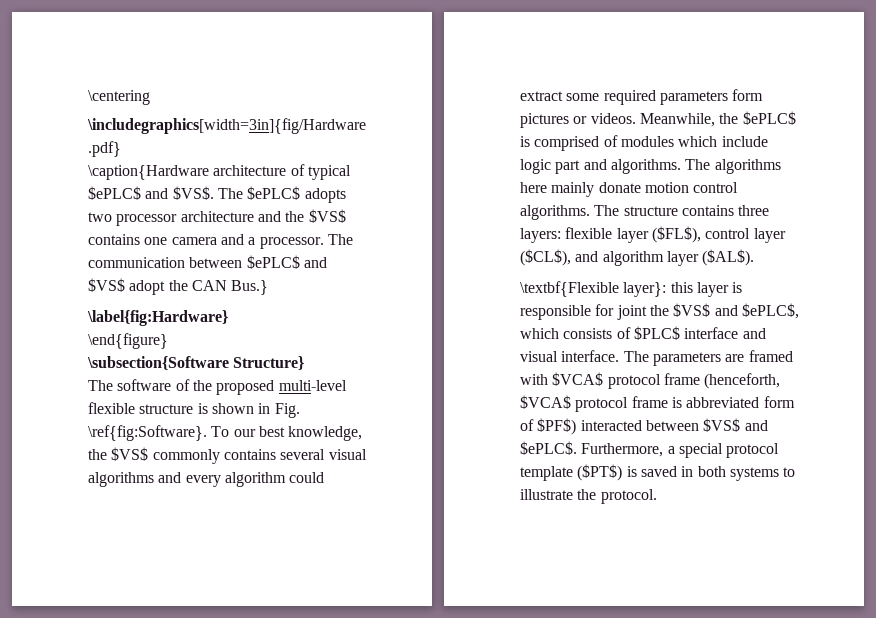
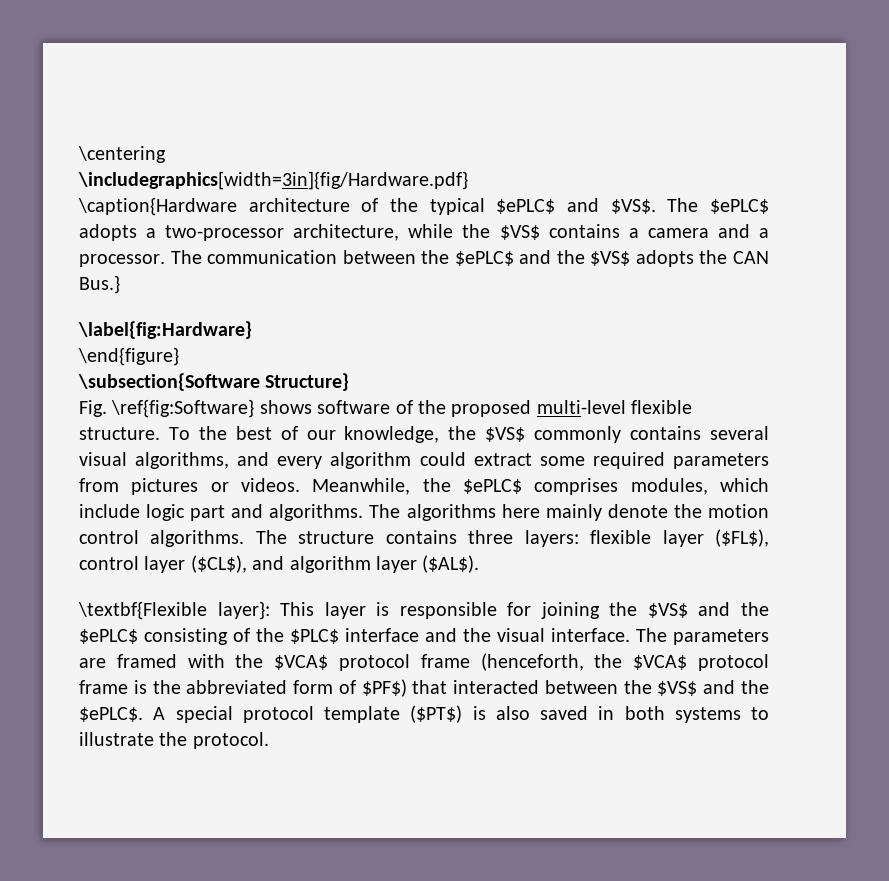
- \caption{Hardware architecture of typical $ePLC$ and $VS$.
+ \caption{Hardware architecture of the typical $ePLC$ and $VS$.
- The $ePLC$ adopts two processor architecture and the $VS$ contains one camera and a processor.
+ The $ePLC$ adopts a two-processor architecture, while the $VS$ contains a camera and a processor.
- The communication between $ePLC$ and $VS$ adopt the CAN Bus.}
+ The communication between the $ePLC$ and the $VS$ adopts the CAN Bus.}
- The software of the proposed multi-level flexible structure is shown in Fig. \ref{fig:Software}. To our best knowledge, the $VS$ commonly contains several visual algorithms and every algorithm could extract some required parameters form pictures or videos.
+ Fig. \ref{fig:Software} shows software of the proposed multi-level flexible structure. To the best of our knowledge, the $VS$ commonly contains several visual algorithms, and every algorithm could extract some required parameters from pictures or videos.
- Meanwhile, the $ePLC$ is comprised of modules which include logic part and algorithms.
+ Meanwhile, the $ePLC$ comprises modules, which include logic part and algorithms.
- The algorithms here mainly donate motion control algorithms.
+ The algorithms here mainly denote the motion control algorithms.
- \textbf{Flexible layer}: this layer is responsible for joint the $VS$ and $ePLC$, which consists of $PLC$ interface and visual interface.
+ \textbf{Flexible layer}: This layer is responsible for joining the $VS$ and the $ePLC$ consisting of the $PLC$ interface and the visual interface.
- The parameters are framed with $VCA$ protocol frame (henceforth, $VCA$ protocol frame is abbreviated form of $PF$) interacted between $VS$ and $ePLC$. Furthermore, a special protocol template ($PT$) is saved in both systems to illustrate the protocol.
+ The parameters are framed with the $VCA$ protocol frame (henceforth, the $VCA$ protocol frame is the abbreviated form of $PF$) that interacted between the $VS$ and the $ePLC$. A special protocol template ($PT$) is also saved in both systems to illustrate the protocol.

